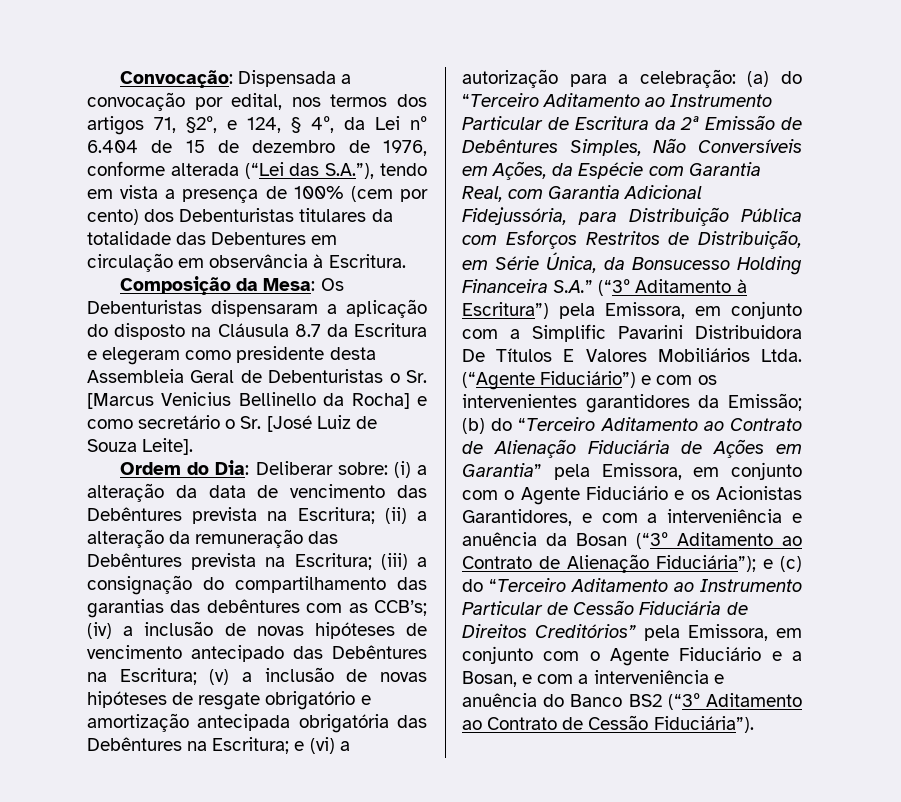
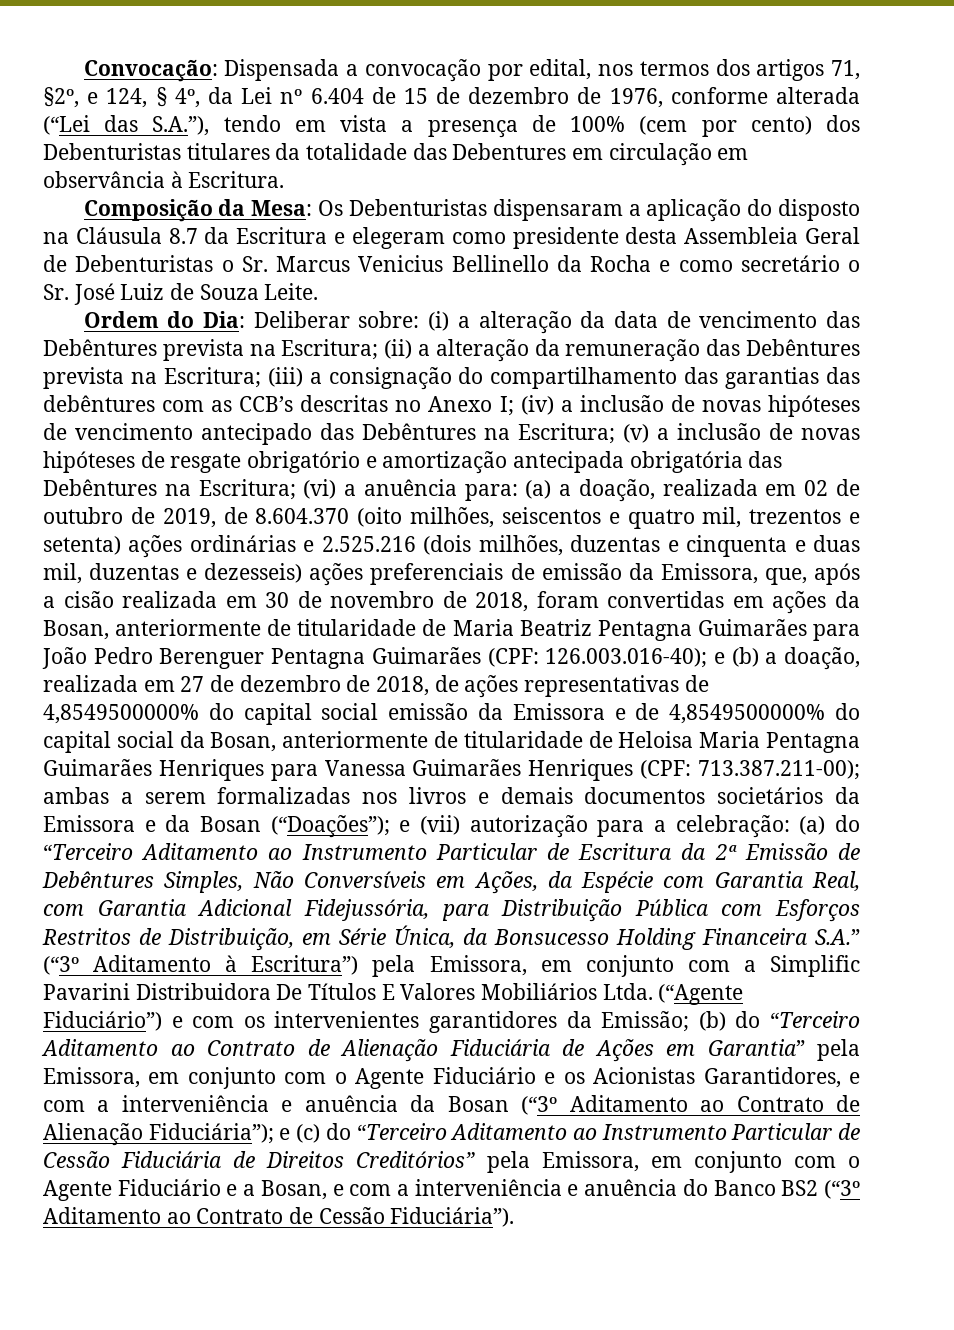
- Composição da Mesa: Os Debenturistas dispensaram a aplicação do disposto na Cláusula 8.7 da Escritura e elegeram como presidente desta Assembleia Geral de Debenturistas o Sr. [Marcus Venicius Bellinello da Rocha] e como secretário o Sr. [José Luiz de Souza Leite].
+ Composição da Mesa: Os Debenturistas dispensaram a aplicação do disposto na Cláusula 8.7 da Escritura e elegeram como presidente desta Assembleia Geral de Debenturistas o Sr. Marcus Venicius Bellinello da Rocha e como secretário o Sr. José Luiz de Souza Leite.
- (iii) a consignação do compartilhamento das garantias das debêntures com as CCB’s;
+ (iii) a consignação do compartilhamento das garantias das debêntures com as CCB’s descritas no Anexo I;
- e (vi) a autorização para a celebração:
+ (vi) a anuência para: (a) a doação, realizada em 02 de outubro de 2019, de 8.604.370 (oito milhões, seiscentos e quatro mil, trezentos e setenta) ações ordinárias e 2.525.216 (dois milhões, duzentas e cinquenta e duas mil, duzentas e dezesseis) ações preferenciais de emissão da Emissora, que, após a cisão realizada em 30 de novembro de 2018, foram convertidas em ações da Bosan, anteriormente de titularidade de Maria Beatriz Pentagna Guimarães para João Pedro Berenguer Pentagna Guimarães (CPF: 126.003.016-40); e (b) a doação, realizada em 27 de dezembro de 2018, de ações representativas de 4,8549500000% do capital social emissão da Emissora e de 4,8549500000% do capital social da Bosan, anteriormente de titularidade de Heloisa Maria Pentagna Guimarães Henriques para Vanessa Guimarães Henriques (CPF: 713.387.211-00); ambas a serem formalizadas nos livros e demais documentos societários da Emissora e da Bosan (“Doações”); e (vii) autorização para a celebração:

